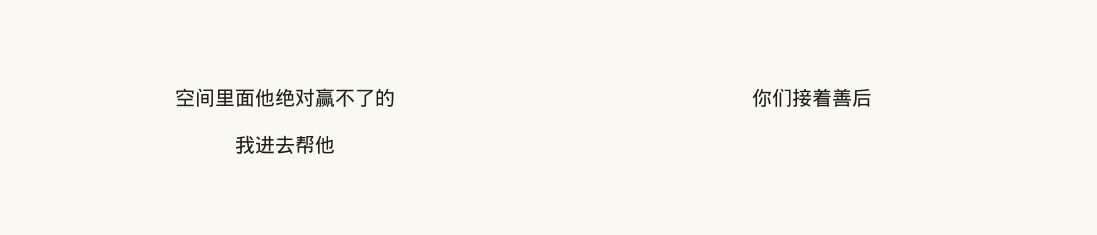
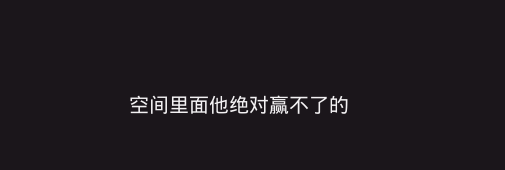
- 我进去帮他
- 你们接着善后

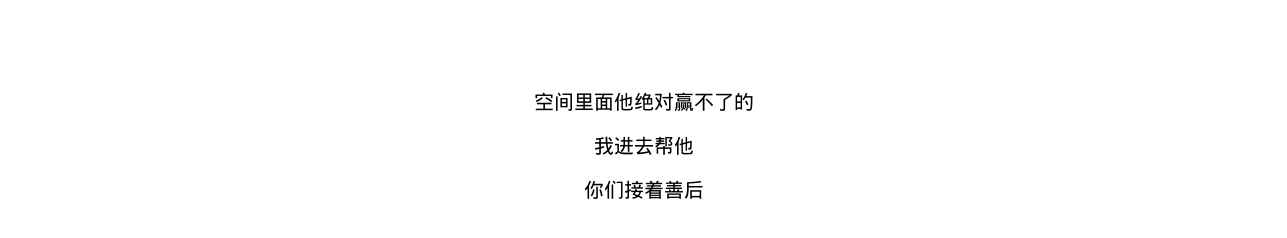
+ 我进去帮他
+ 你们接着善后

